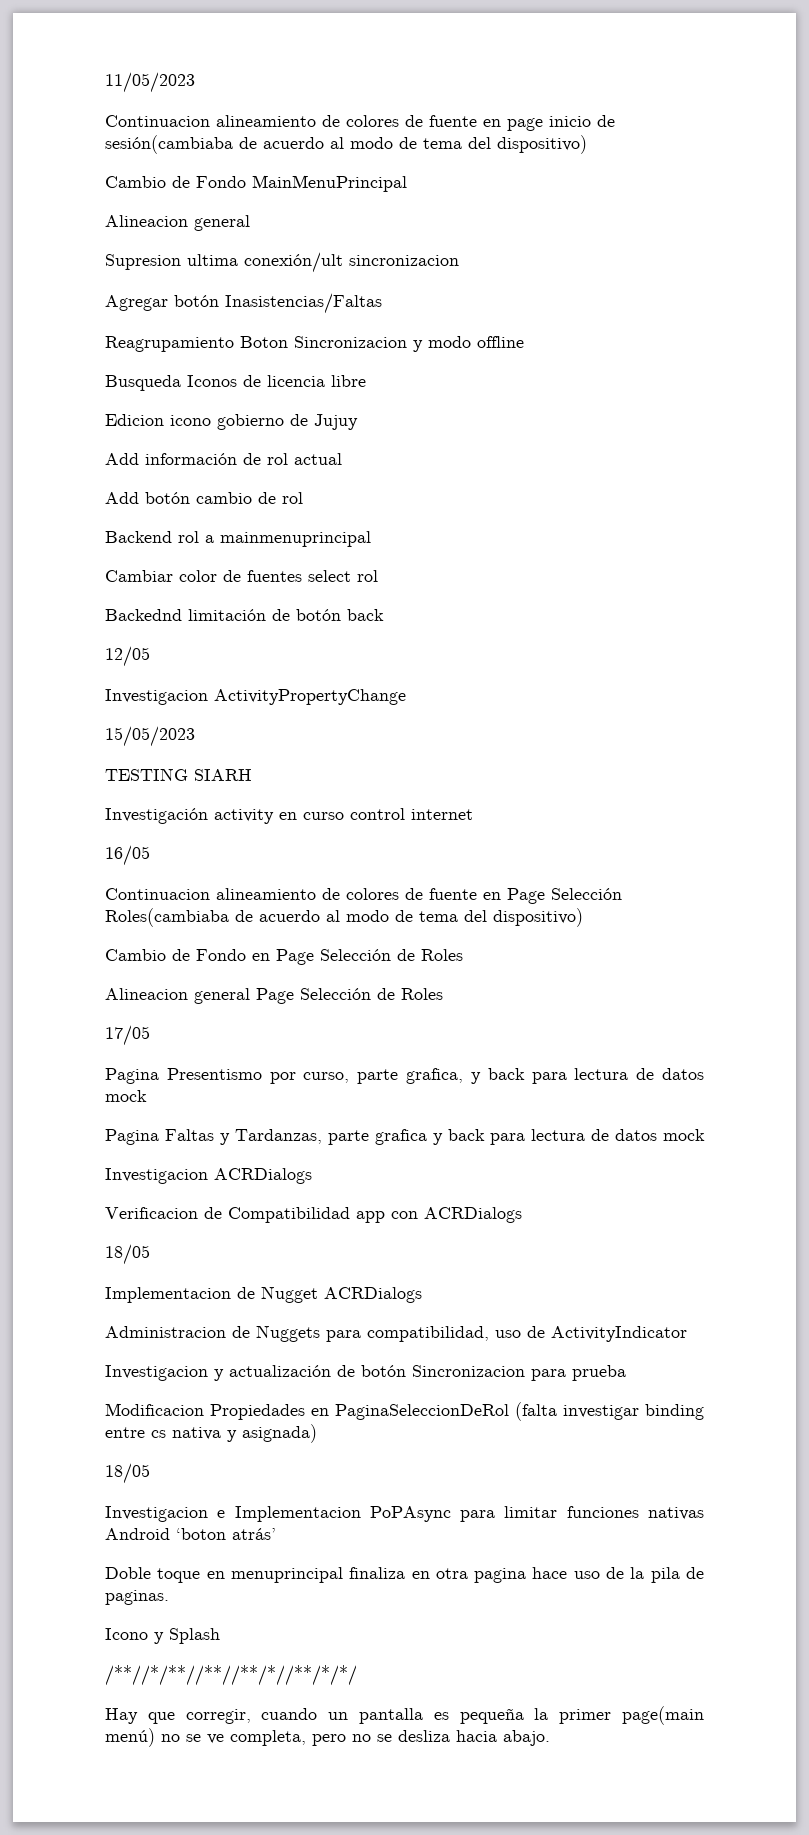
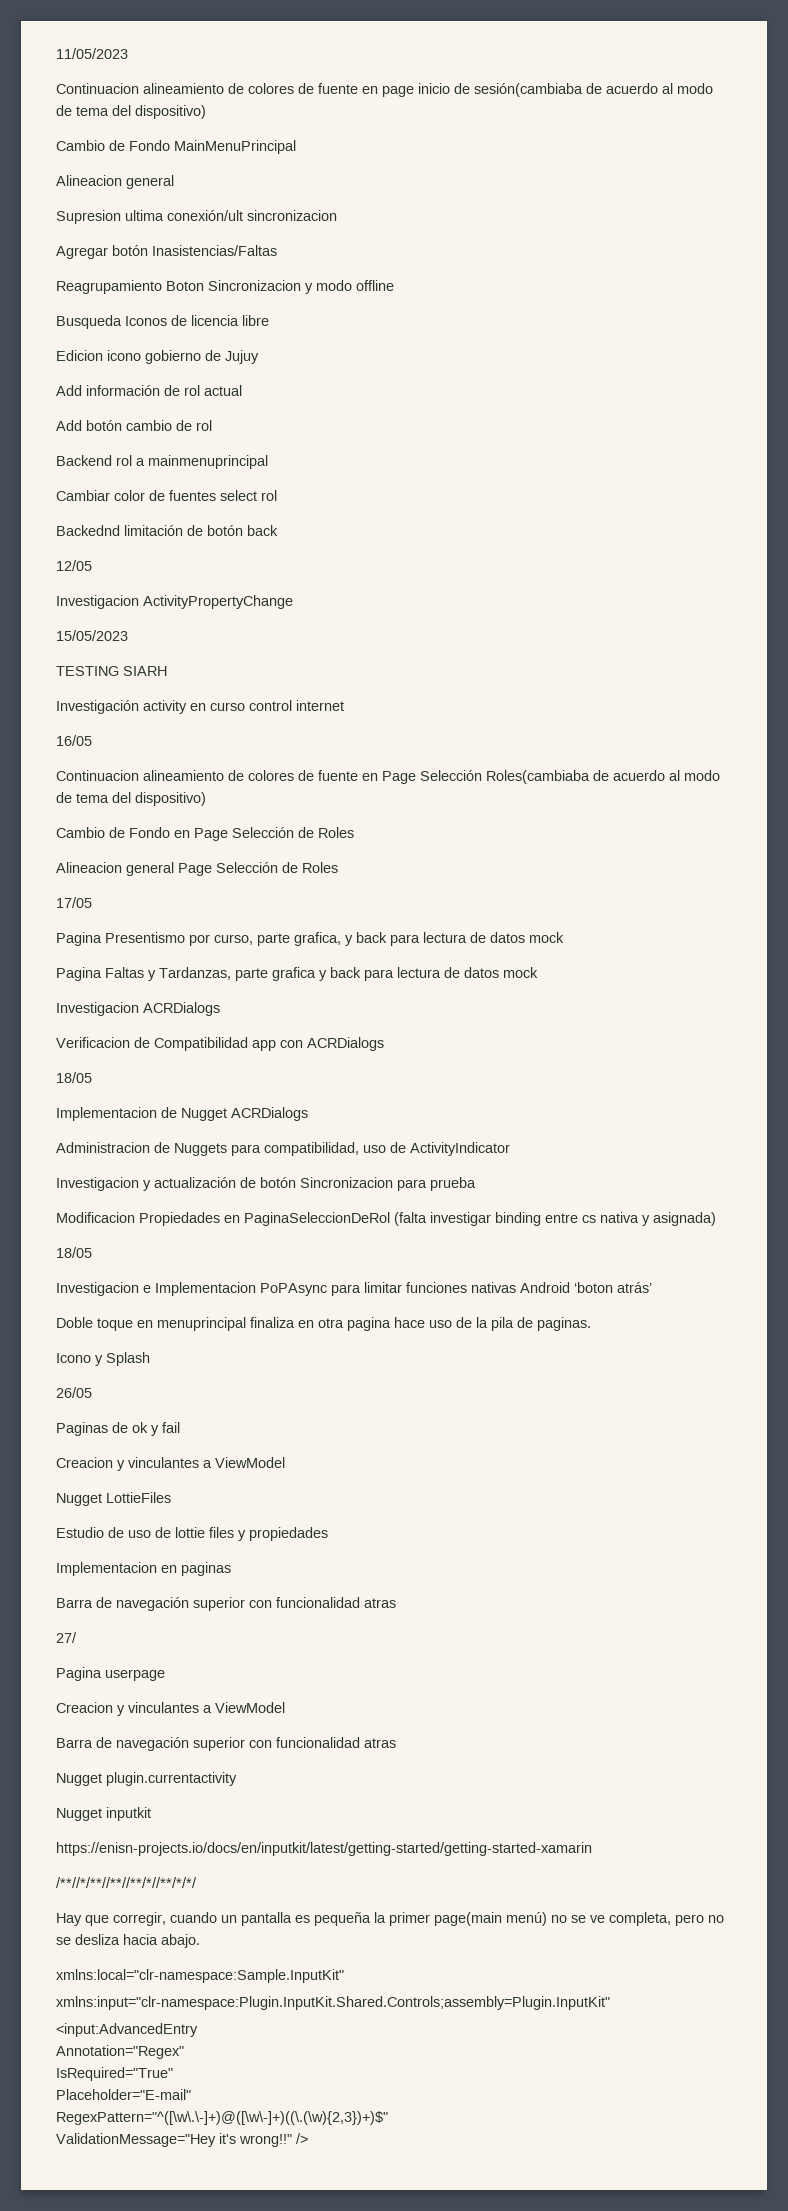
+ 26/05
+ Paginas de ok y fail
+ Creacion y vinculantes a ViewModel
+ Nugget LottieFiles
+ Estudio de uso de lottie files y propiedades
+ Implementacion en paginas
+ Barra de navegación superior con funcionalidad atras
+ 27/
+ Pagina userpage
+ Creacion y vinculantes a ViewModel
+ Barra de navegación superior con funcionalidad atras
+ Nugget plugin.currentactivity
+ Nugget inputkit
+ https://enisn-projects.io/docs/en/inputkit/latest/getting-started/getting-started-xamarin
+ xmlns:local="clr-namespace:Sample.InputKit"
+ xmlns:input="clr-namespace:Plugin.InputKit.Shared.Controls;assembly=Plugin.InputKit"
+ <input:AdvancedEntry
+ Annotation="Regex"
+ IsRequired="True"
+ Placeholder="E-mail"
+ RegexPattern="^([\w\.\-]+)@([\w\-]+)((\.(\w){2,3})+)$"
+ ValidationMessage="Hey it's wrong!!" />

